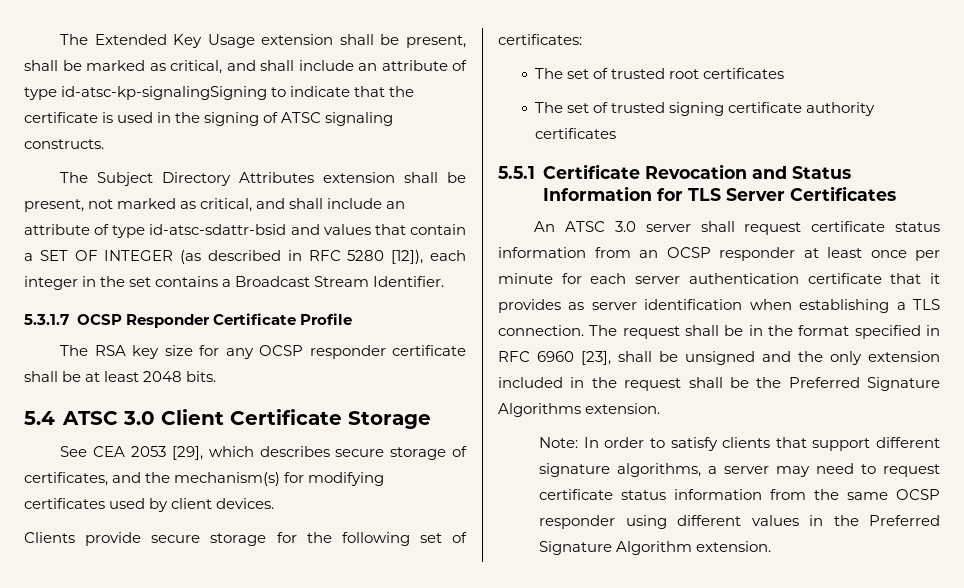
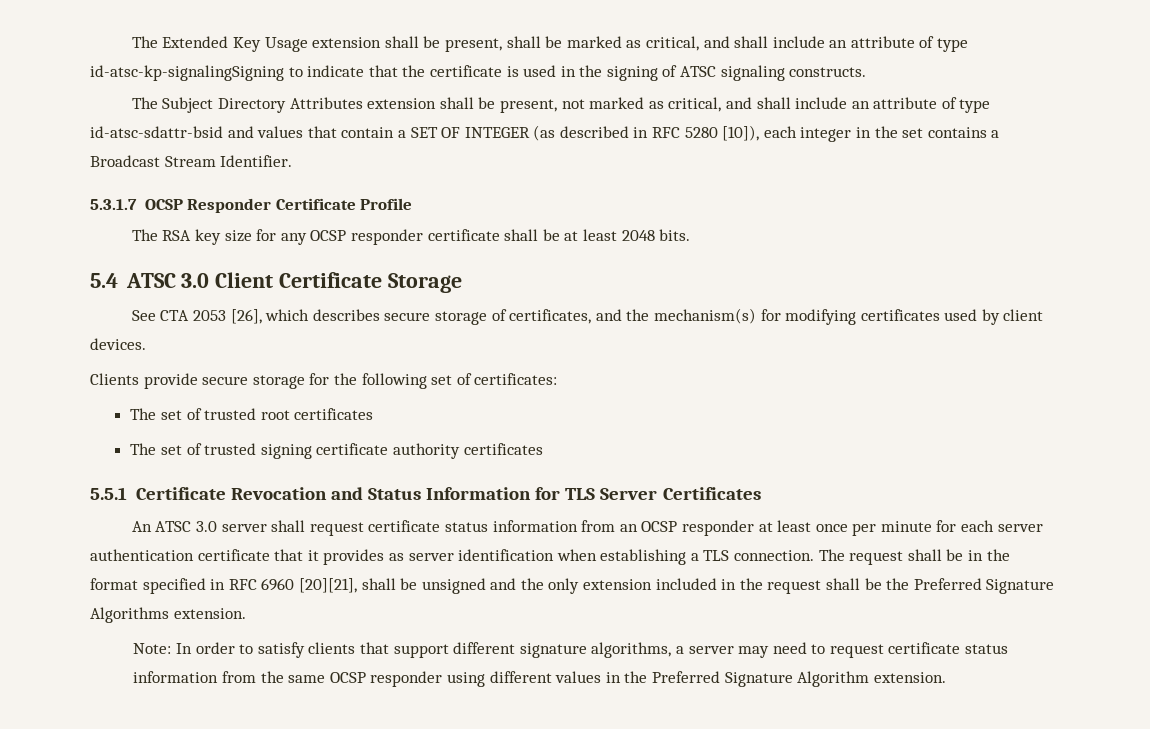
- The Subject Directory Attributes extension shall be present, not marked as critical, and shall include an attribute of type id-atsc-sdattr-bsid and values that contain a SET OF INTEGER (as described in RFC 5280 [12]), each integer in the set contains a Broadcast Stream Identifier.
+ The Subject Directory Attributes extension shall be present, not marked as critical, and shall include an attribute of type id-atsc-sdattr-bsid and values that contain a SET OF INTEGER (as described in RFC 5280 [10]), each integer in the set contains a Broadcast Stream Identifier.
- See CEA 2053 [29], which describes secure storage of certificates, and the mechanism(s) for modifying certificates used by client devices.
+ See CTA 2053 [26], which describes secure storage of certificates, and the mechanism(s) for modifying certificates used by client devices.
- The request shall be in the format specified in RFC 6960 [23], shall be unsigned and the only extension included in the request shall be the Preferred Signature Algorithms extension.
+ The request shall be in the format specified in RFC 6960 [20][21], shall be unsigned and the only extension included in the request shall be the Preferred Signature Algorithms extension.

